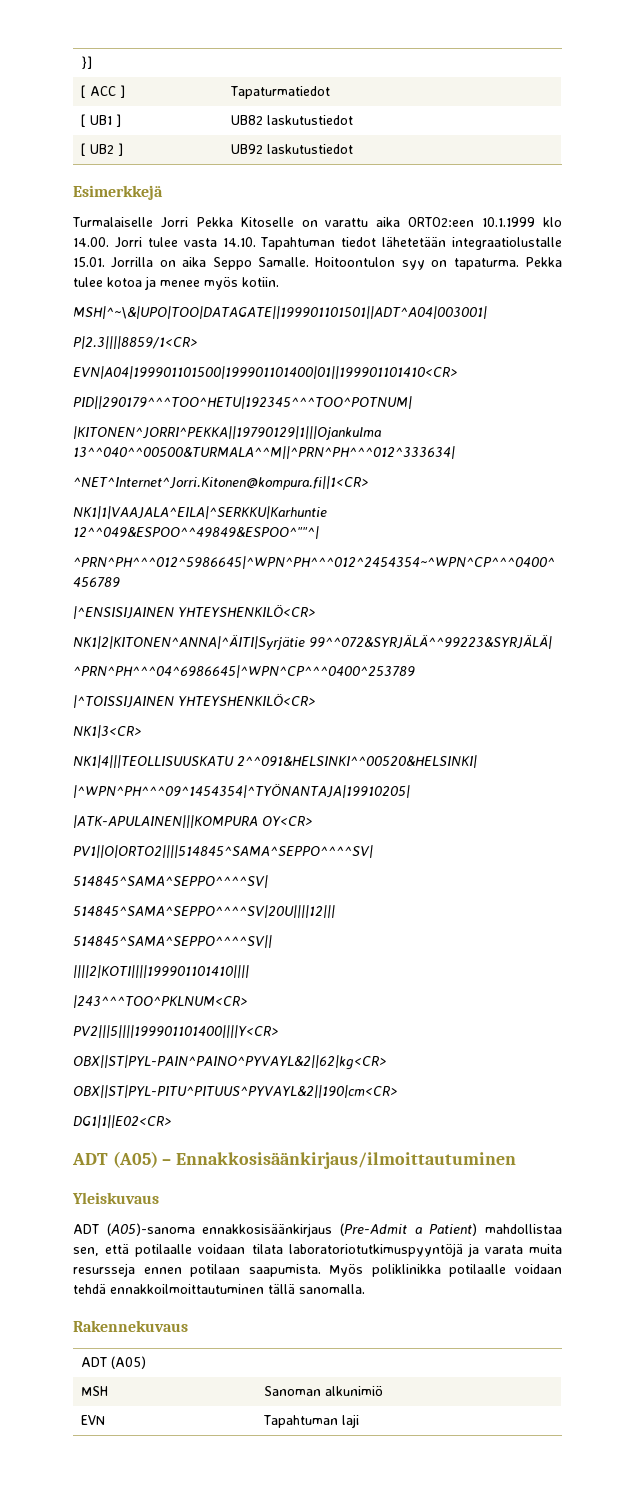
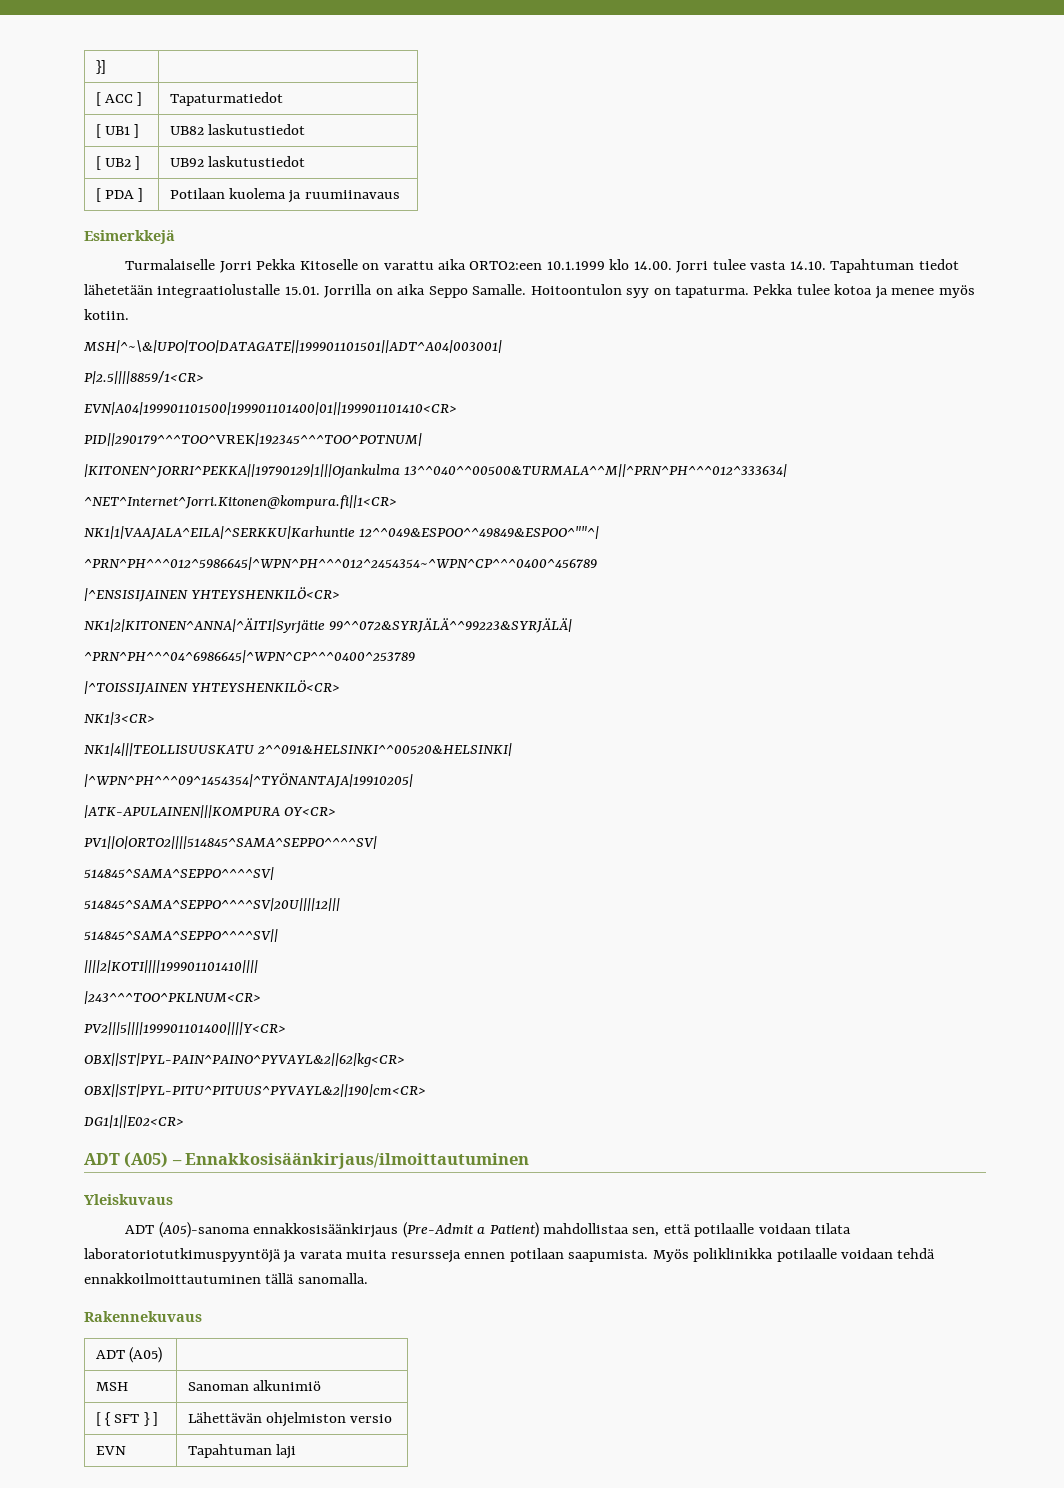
+ [ PDA ] | Potilaan kuolema ja ruumiinavaus
- P|2.3||||8859/1<CR>
+ P|2.5||||8859/1<CR>
- PID||290179^^^TOO^HETU|192345^^^TOO^POTNUM|
+ PID||290179^^^TOO^VREK|192345^^^TOO^POTNUM|
+ [ { SFT } ] | Lähettävän ohjelmiston versio

